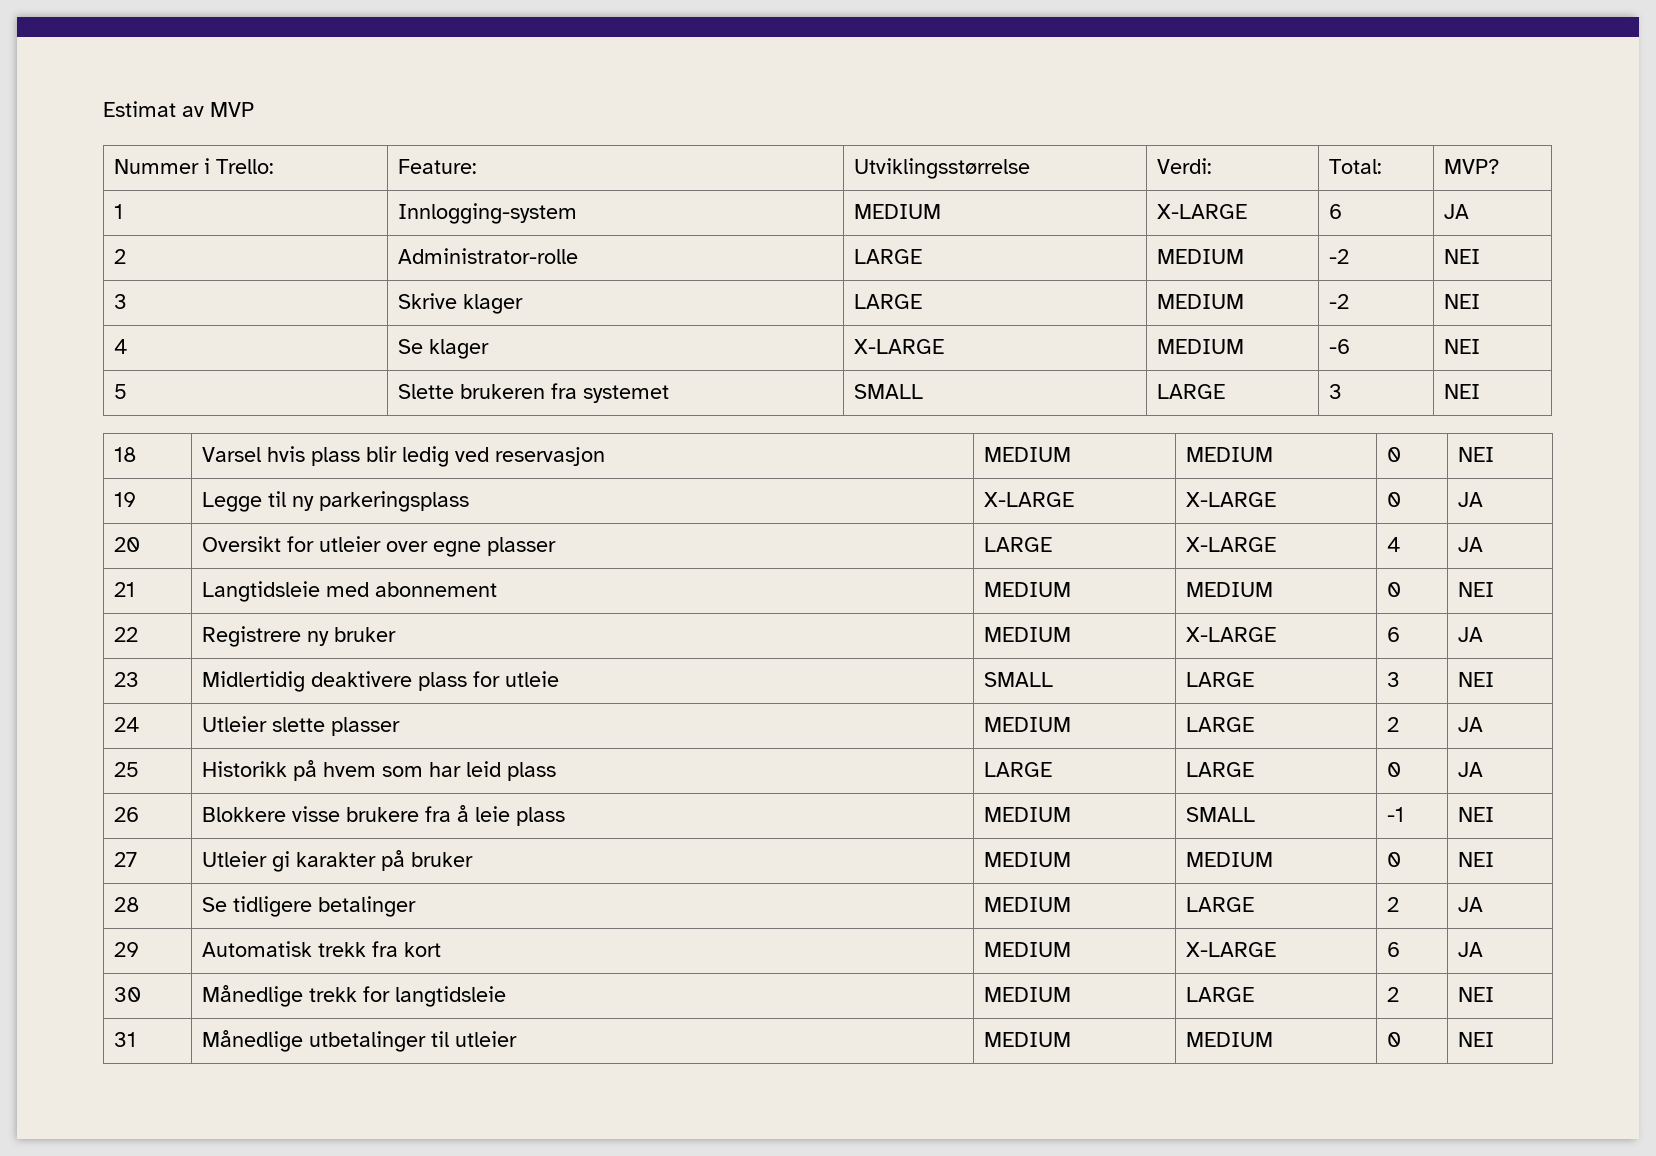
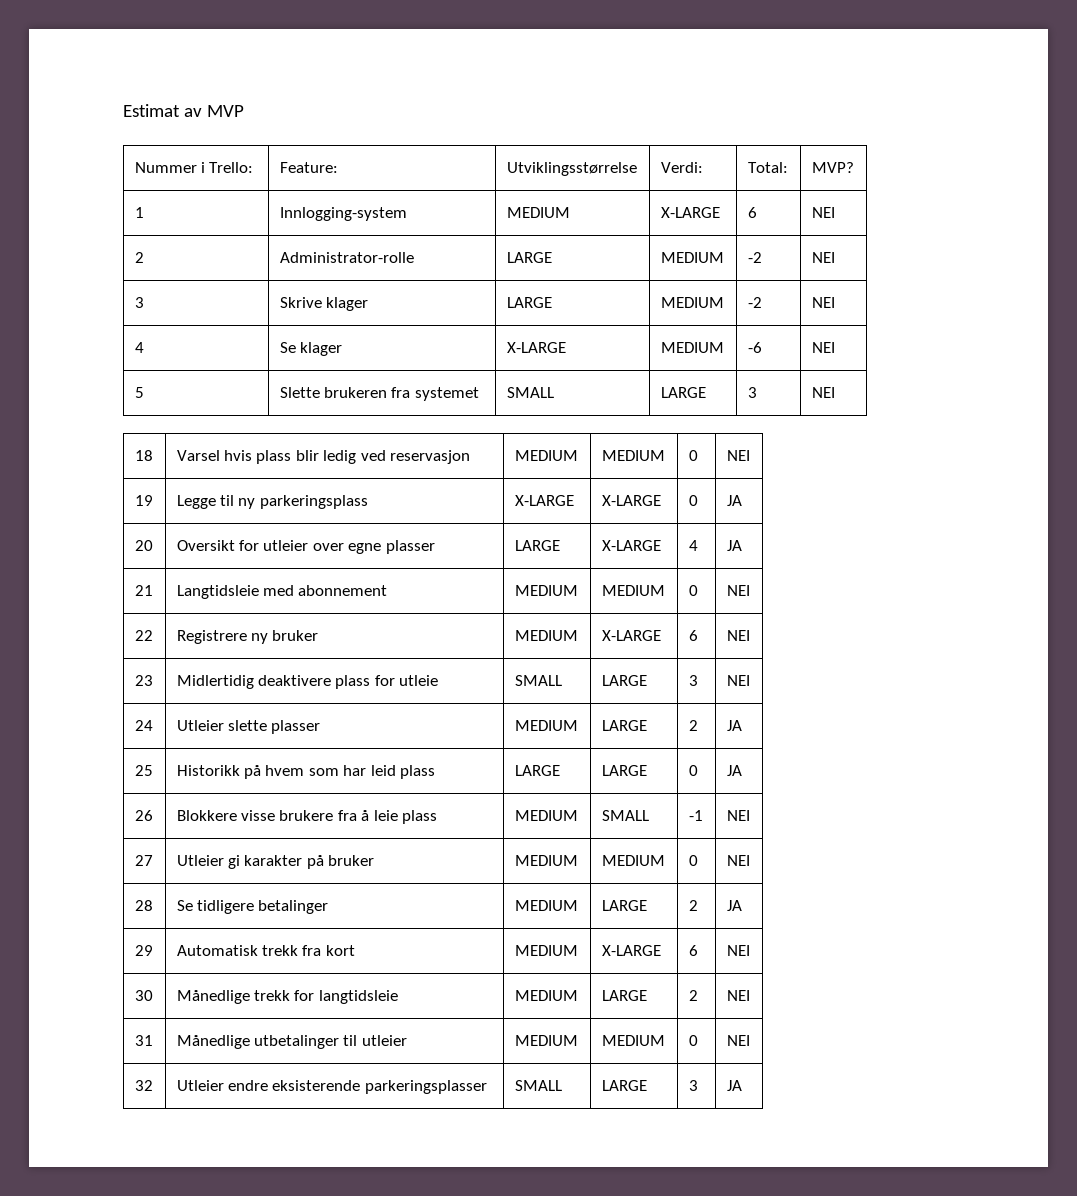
- 1 | Innlogging-system | MEDIUM | X-LARGE | 6 | JA
+ 1 | Innlogging-system | MEDIUM | X-LARGE | 6 | NEI
- 22 | Registrere ny bruker | MEDIUM | X-LARGE | 6 | JA
+ 22 | Registrere ny bruker | MEDIUM | X-LARGE | 6 | NEI
- 29 | Automatisk trekk fra kort | MEDIUM | X-LARGE | 6 | JA
+ 29 | Automatisk trekk fra kort | MEDIUM | X-LARGE | 6 | NEI
+ 32 | Utleier endre eksisterende parkeringsplasser | SMALL | LARGE | 3 | JA

